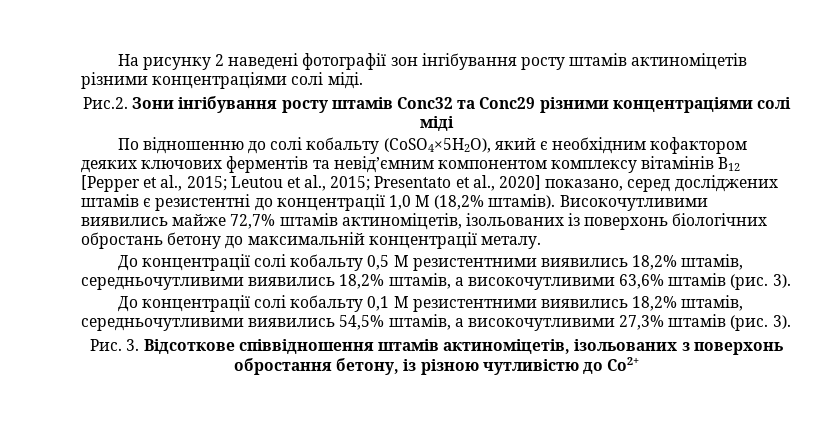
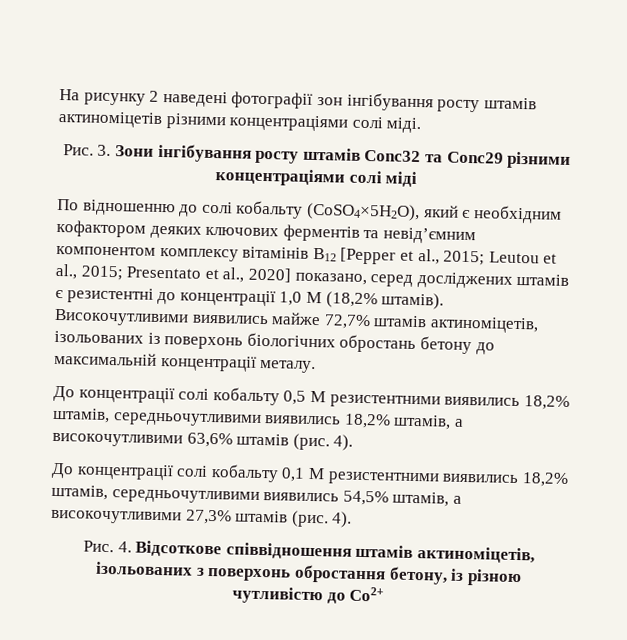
- Рис.2. Зони інгібування росту штамів Conc32 та Conc29 різними концентраціями солі міді
+ Рис. 3. Зони інгібування росту штамів Conc32 та Conc29 різними концентраціями солі міді
- До концентрації солі кобальту 0,5 М резистентними виявились 18,2% штамів, середньочутливими виявились 18,2% штамів, а високочутливими 63,6% штамів (рис. 3).
+ До концентрації солі кобальту 0,5 М резистентними виявились 18,2% штамів, середньочутливими виявились 18,2% штамів, а високочутливими 63,6% штамів (рис. 4).
- До концентрації солі кобальту 0,1 М резистентними виявились 18,2% штамів, середньочутливими виявились 54,5% штамів, а високочутливими 27,3% штамів (рис. 3).
- Рис. 3. Відсоткове співвідношення штамів актиноміцетів, ізольованих з поверхонь обростання бетону, із різною чутливістю до Со2+
+ До концентрації солі кобальту 0,1 М резистентними виявились 18,2% штамів, середньочутливими виявились 54,5% штамів, а високочутливими 27,3% штамів (рис. 4).
+ Рис. 4. Відсоткове співвідношення штамів актиноміцетів, ізольованих з поверхонь обростання бетону, із різною чутливістю до Со2+

